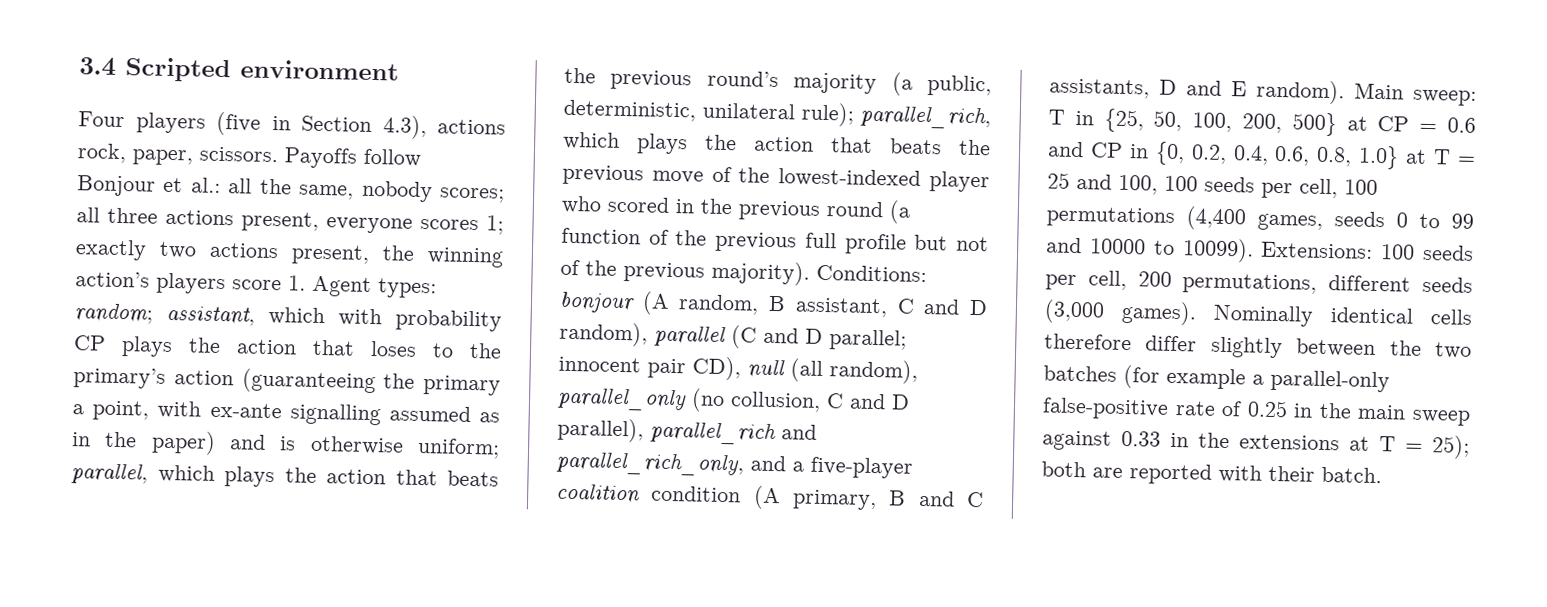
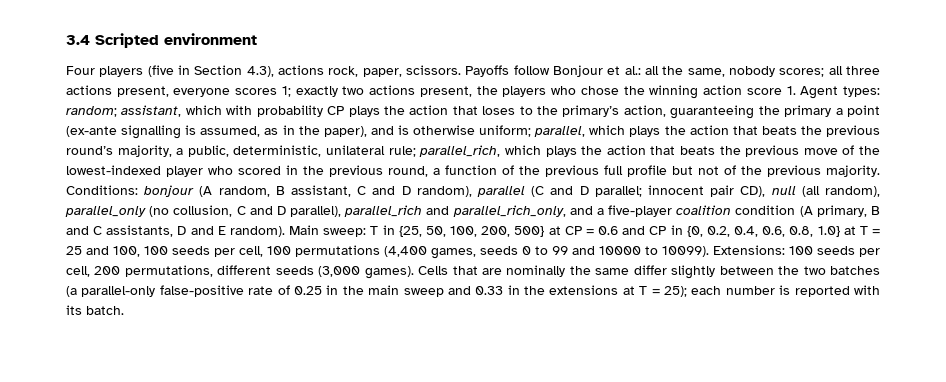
- exactly two actions present, the winning action’s players score 1. Agent types:
+ exactly two actions present, the players who chose the winning action score 1. Agent types:
- assistant, which with probability CP plays the action that loses to the primary’s action (guaranteeing the primary a point, with ex-ante signalling assumed as in the paper) and is otherwise uniform;
+ assistant, which with probability CP plays the action that loses to the primary’s action, guaranteeing the primary a point (ex-ante signalling is assumed, as in the paper), and is otherwise uniform;
- parallel, which plays the action that beats the previous round’s majority (a public, deterministic, unilateral rule);
+ parallel, which plays the action that beats the previous round’s majority, a public, deterministic, unilateral rule;
- parallel_rich, which plays the action that beats the previous move of the lowest-indexed player who scored in the previous round (a function of the previous full profile but not of the previous majority).
+ parallel_rich, which plays the action that beats the previous move of the lowest-indexed player who scored in the previous round, a function of the previous full profile but not of the previous majority.
- Nominally identical cells therefore differ slightly between the two batches (for example a parallel-only false-positive rate of 0.25 in the main sweep against 0.33 in the extensions at T = 25); both are reported with their batch.
+ Cells that are nominally the same differ slightly between the two batches (a parallel-only false-positive rate of 0.25 in the main sweep and 0.33 in the extensions at T = 25); each number is reported with its batch.

